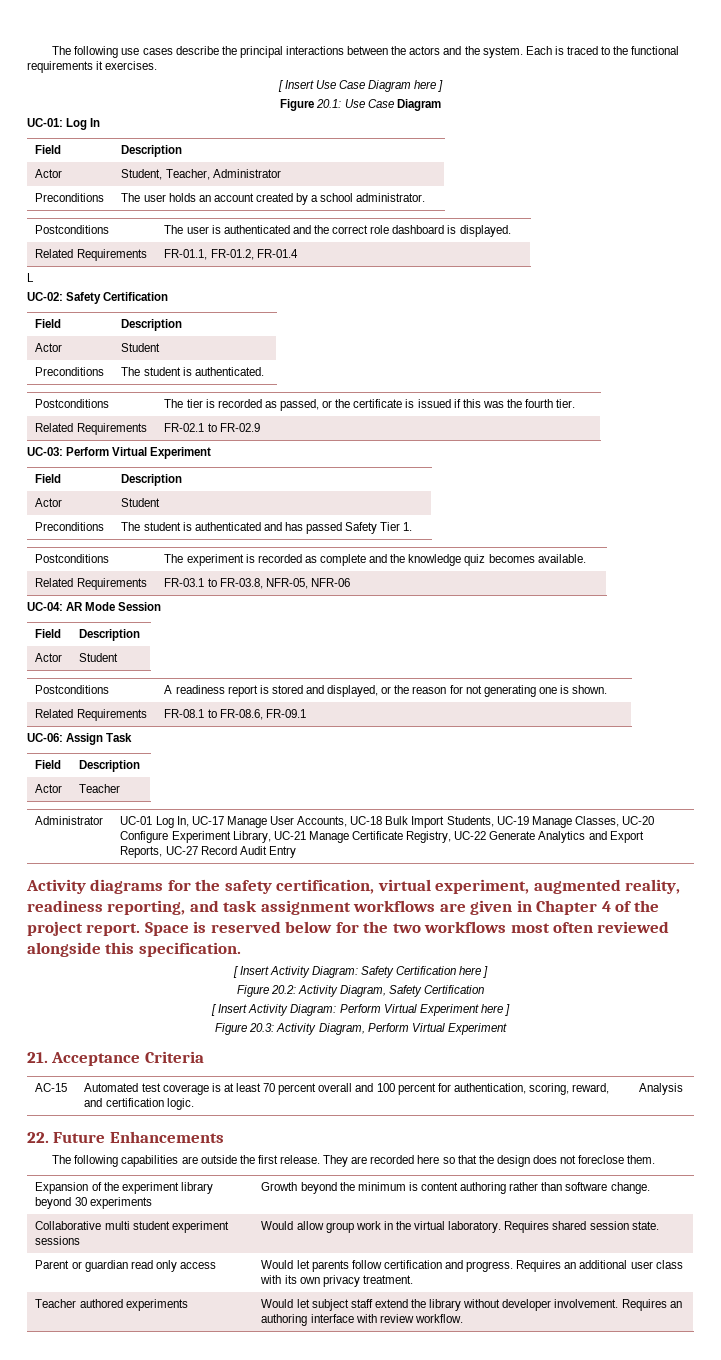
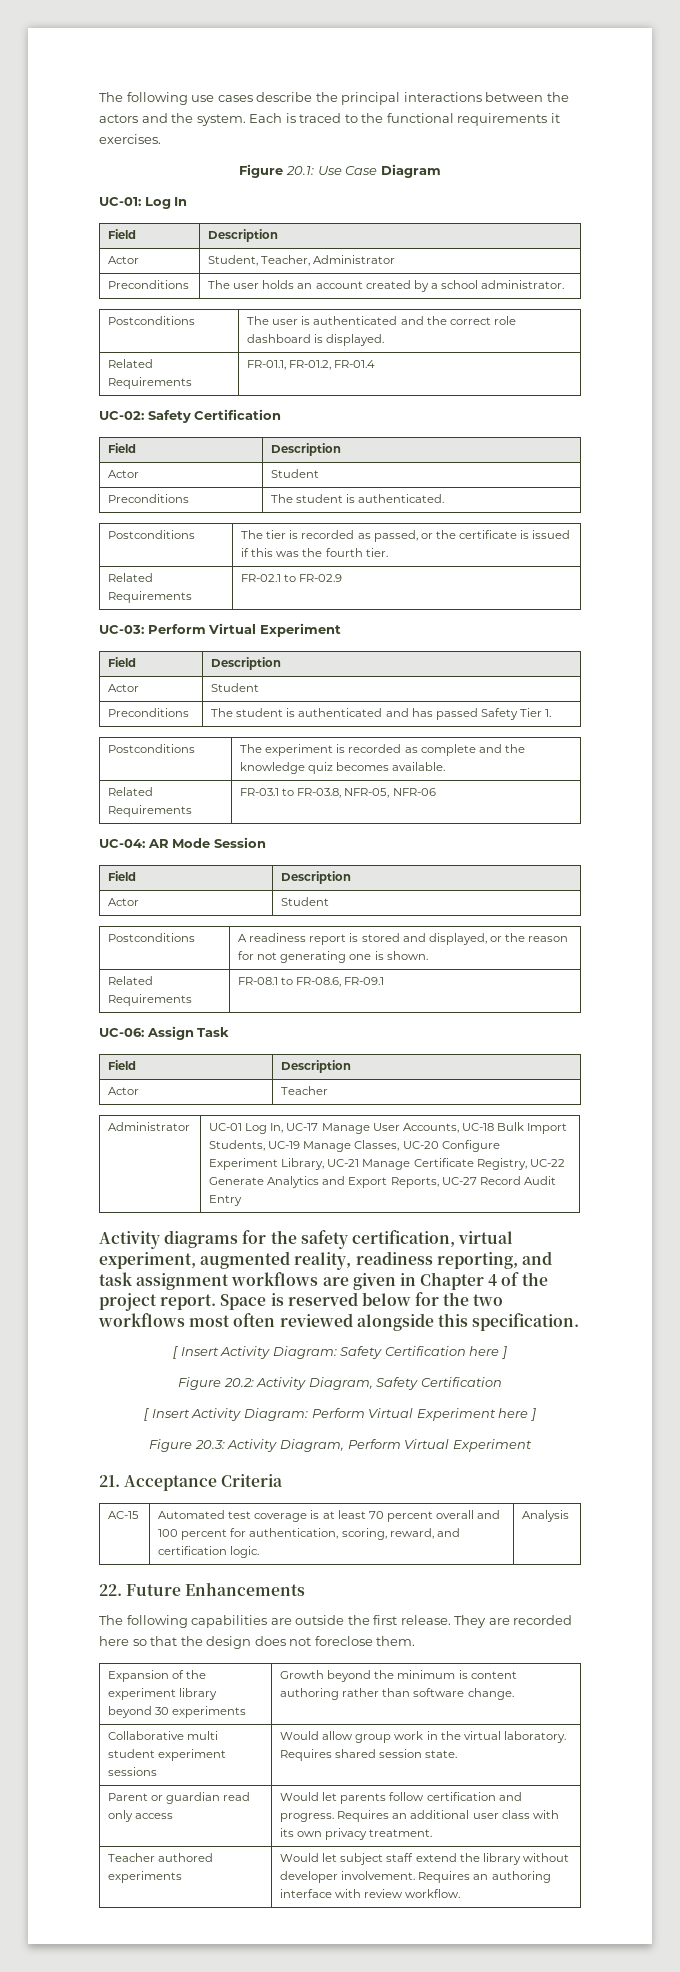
- [ Insert Use Case Diagram here ]
- L

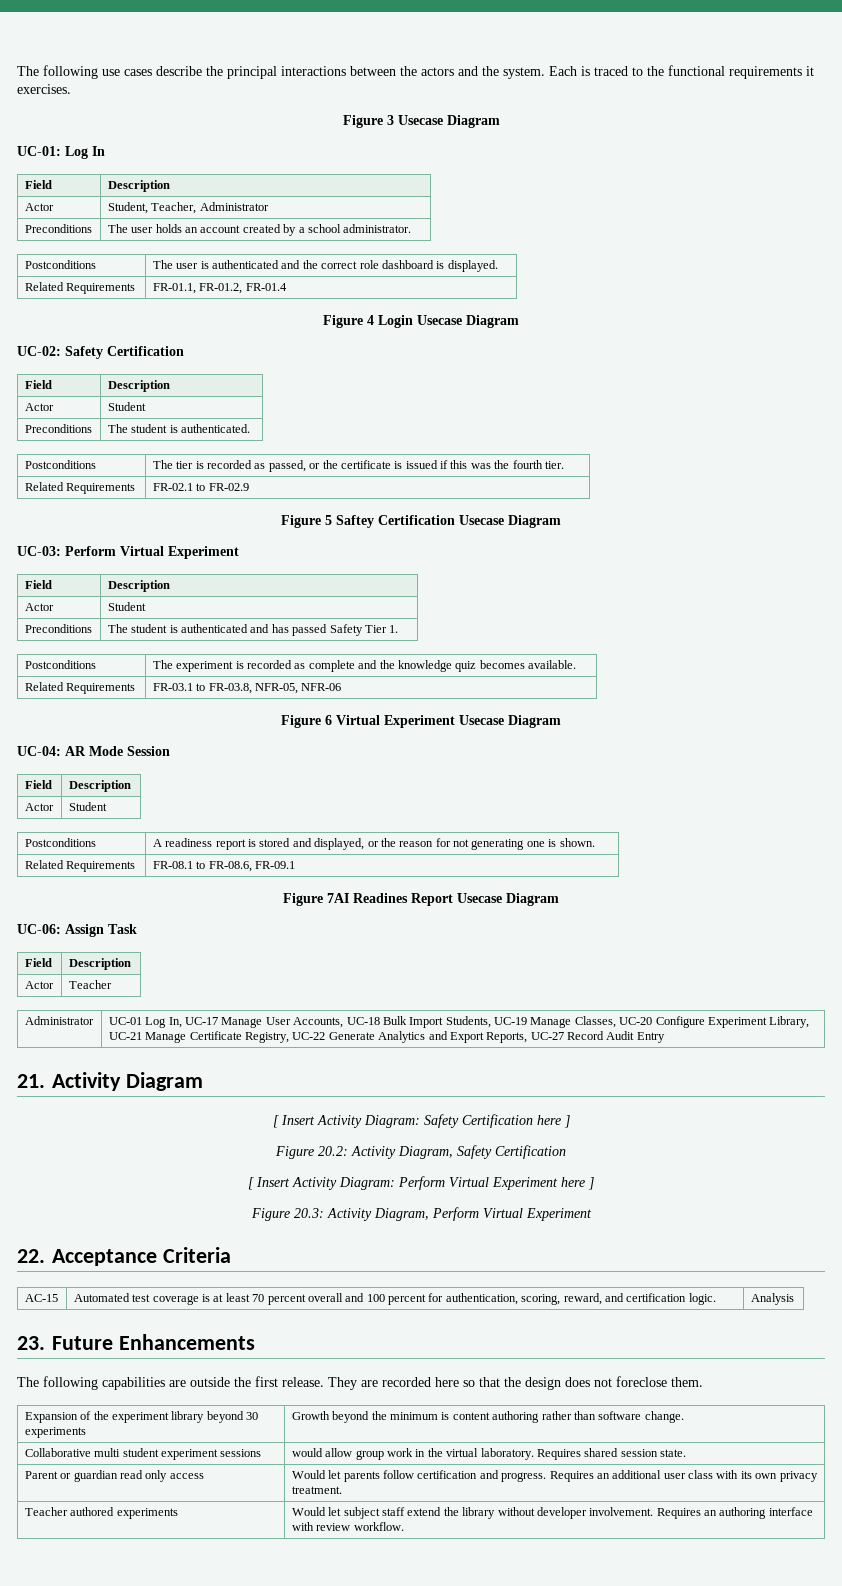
- Figure 20.1: Use Case Diagram
+ Figure 3 Usecase Diagram
+ Figure 4 Login Usecase Diagram
+ Figure 5 Saftey Certification Usecase Diagram
+ Figure 6 Virtual Experiment Usecase Diagram
+ Figure 7AI Readines Report Usecase Diagram
- Activity diagrams for the safety certification, virtual experiment, augmented reality, readiness reporting, and task assignment workflows are given in Chapter 4 of the project report. Space is reserved below for the two workflows most often reviewed alongside this specification.
+ 21. Activity Diagram
- 21. Acceptance Criteria
+ 22. Acceptance Criteria
- 22. Future Enhancements
+ 23. Future Enhancements
- Collaborative multi student experiment sessions | Would allow group work in the virtual laboratory. Requires shared session state.
+ Collaborative multi student experiment sessions | would allow group work in the virtual laboratory. Requires shared session state.

